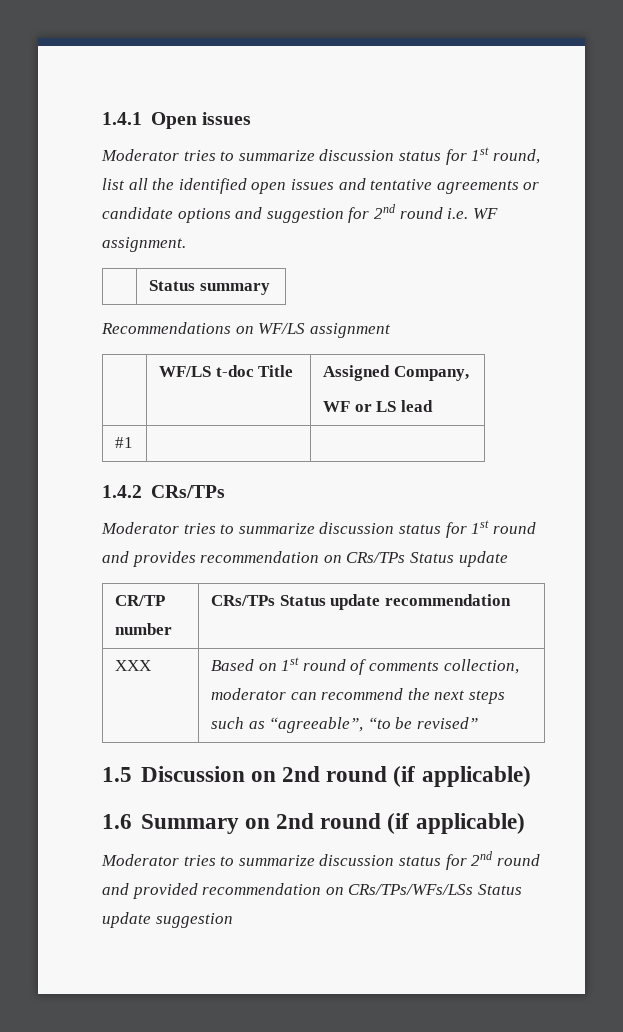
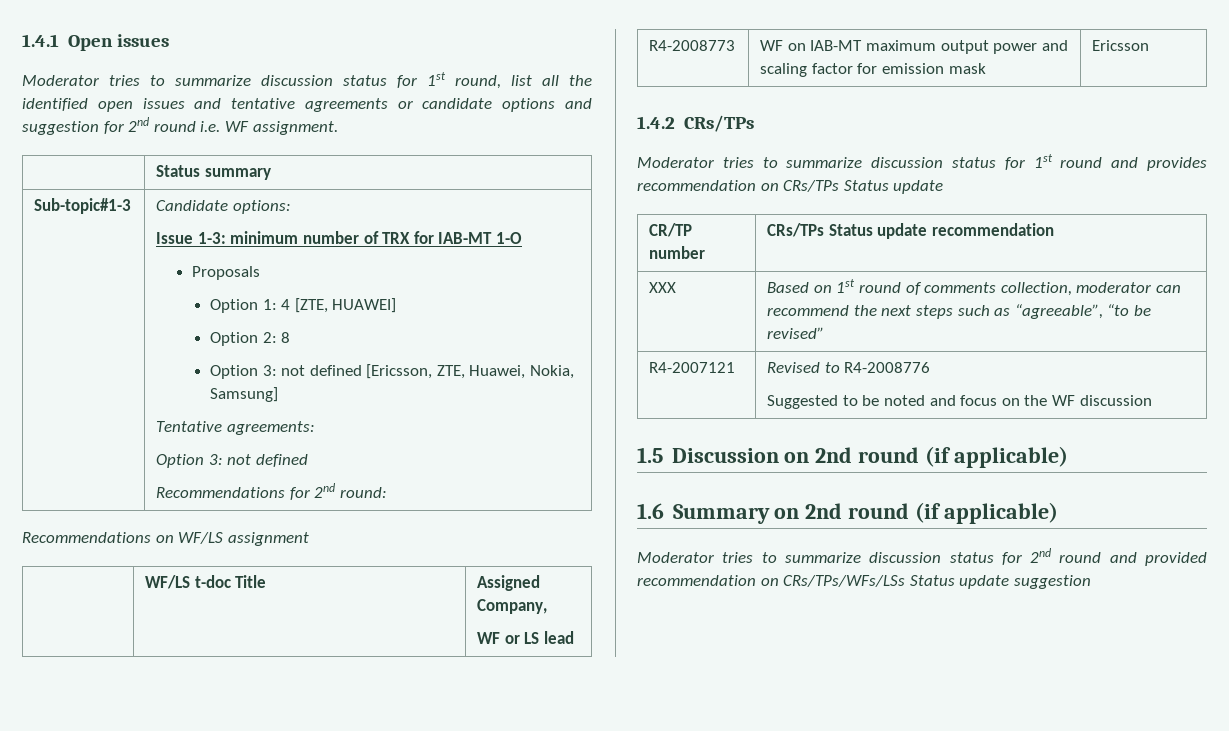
+ Sub-topic#1-3 | Candidate options:
+ Issue 1-3: minimum number of TRX for IAB-MT 1-O
+ Proposals
+ Option 1: 4 [ZTE, HUAWEI]
+ Option 2: 8
+ Option 3: not defined [Ericsson, ZTE, Huawei, Nokia, Samsung]
+ Tentative agreements:
+ Option 3: not defined
+ Recommendations for 2nd round:
- #1 | |
+ R4-2008773 | WF on IAB-MT maximum output power and scaling factor for emission mask | Ericsson
+ R4-2007121 | Revised to R4-2008776
+ Suggested to be noted and focus on the WF discussion

